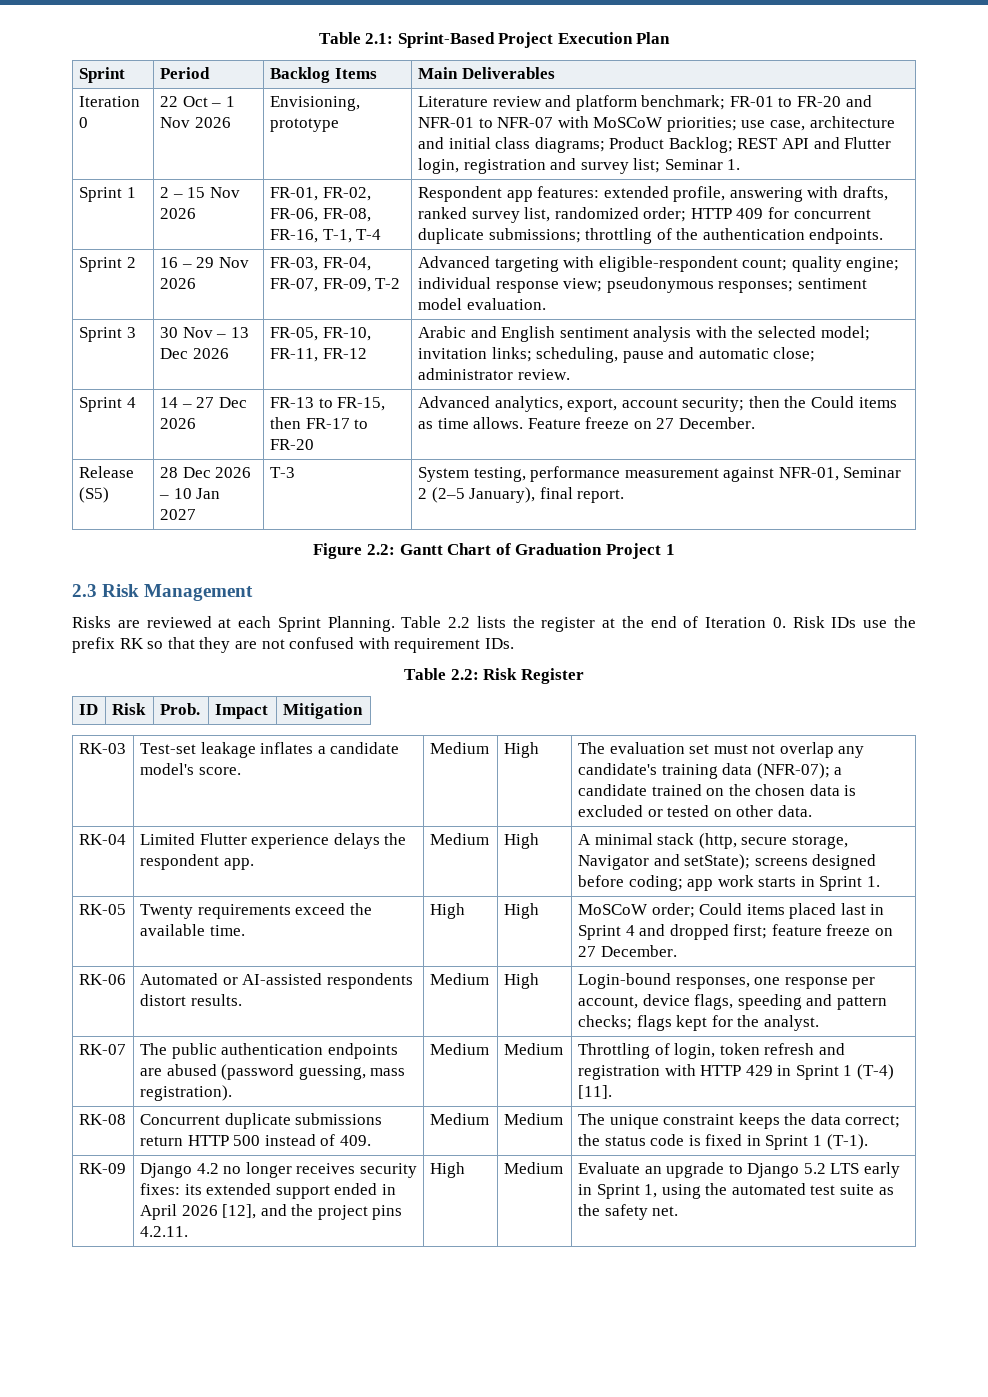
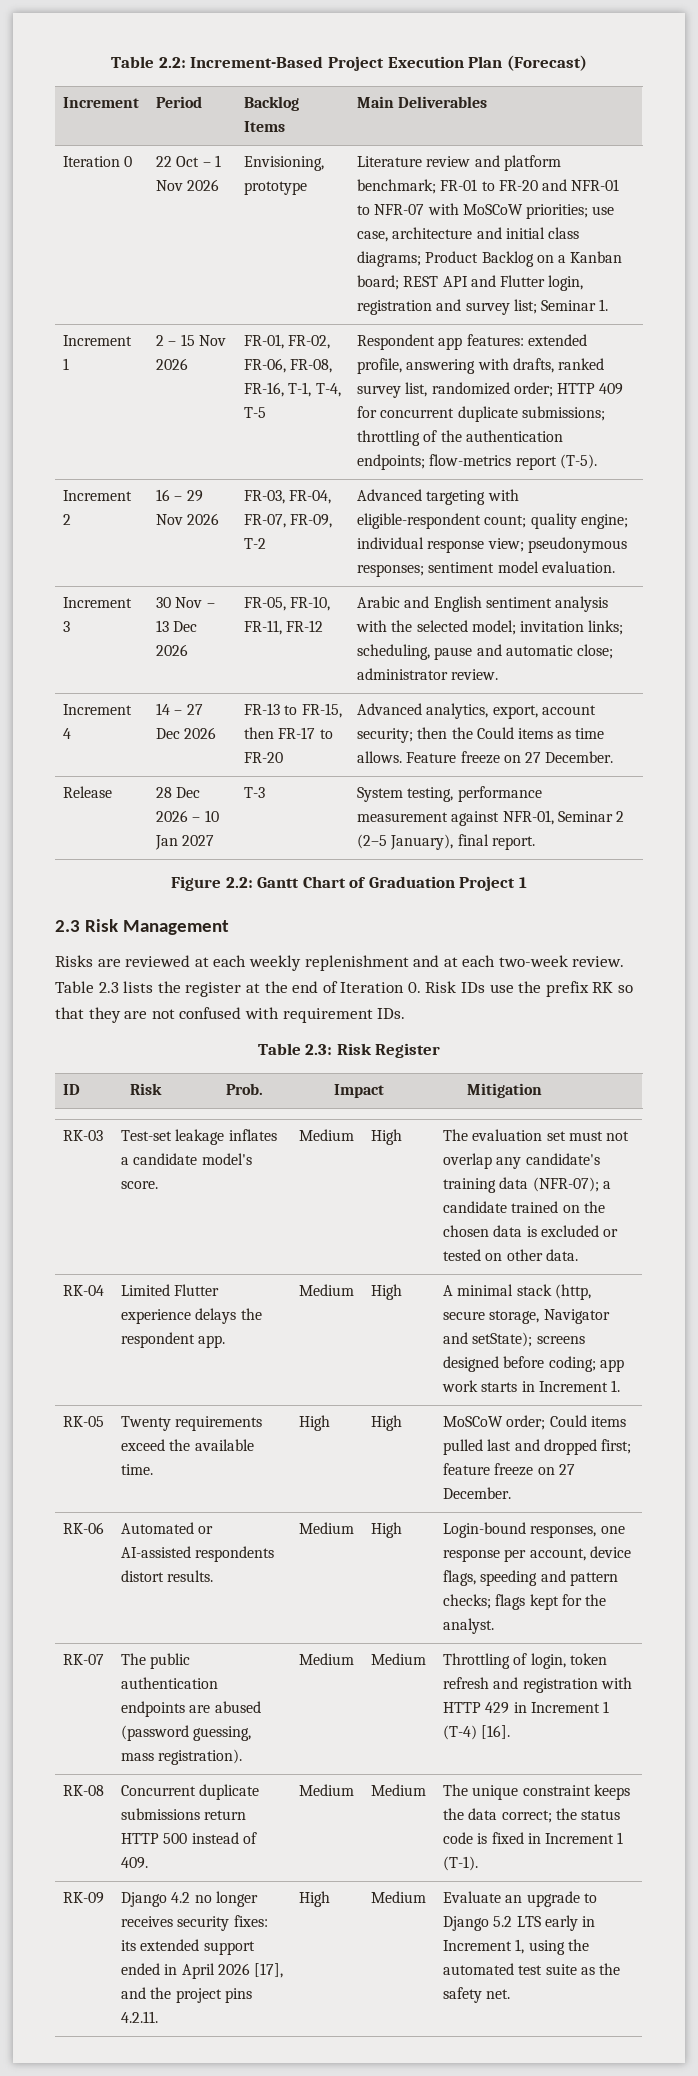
- Table 2.1: Sprint-Based Project Execution Plan
- Sprint | Period | Backlog Items | Main Deliverables
+ Table 2.2: Increment-Based Project Execution Plan (Forecast)
+ Increment | Period | Backlog Items | Main Deliverables
- Literature review and platform benchmark; FR-01 to FR-20 and NFR-01 to NFR-07 with MoSCoW priorities; use case, architecture and initial class diagrams; Product Backlog; REST API and Flutter login, registration and survey list; Seminar 1.
- Sprint 1
+ Literature review and platform benchmark; FR-01 to FR-20 and NFR-01 to NFR-07 with MoSCoW priorities; use case, architecture and initial class diagrams; Product Backlog on a Kanban board; REST API and Flutter login, registration and survey list; Seminar 1.
+ Increment 1
- FR-01, FR-02, FR-06, FR-08, FR-16, T-1, T-4
+ FR-01, FR-02, FR-06, FR-08, FR-16, T-1, T-4, T-5
- Respondent app features: extended profile, answering with drafts, ranked survey list, randomized order; HTTP 409 for concurrent duplicate submissions; throttling of the authentication endpoints.
- Sprint 2 | 16 – 29 Nov 2026 | FR-03, FR-04, FR-07, FR-09, T-2 | Advanced targeting with eligible-respondent count; quality engine; individual response view; pseudonymous responses; sentiment model evaluation.
+ Respondent app features: extended profile, answering with drafts, ranked survey list, randomized order; HTTP 409 for concurrent duplicate submissions; throttling of the authentication endpoints; flow-metrics report (T-5).
+ Increment 2 | 16 – 29 Nov 2026 | FR-03, FR-04, FR-07, FR-09, T-2 | Advanced targeting with eligible-respondent count; quality engine; individual response view; pseudonymous responses; sentiment model evaluation.
- Sprint 3 | 30 Nov – 13 Dec 2026 | FR-05, FR-10, FR-11, FR-12 | Arabic and English sentiment analysis with the selected model; invitation links; scheduling, pause and automatic close; administrator review.
+ Increment 3 | 30 Nov – 13 Dec 2026 | FR-05, FR-10, FR-11, FR-12 | Arabic and English sentiment analysis with the selected model; invitation links; scheduling, pause and automatic close; administrator review.
- Sprint 4 | 14 – 27 Dec 2026 | FR-13 to FR-15, then FR-17 to FR-20 | Advanced analytics, export, account security; then the Could items as time allows. Feature freeze on 27 December.
+ Increment 4 | 14 – 27 Dec 2026 | FR-13 to FR-15, then FR-17 to FR-20 | Advanced analytics, export, account security; then the Could items as time allows. Feature freeze on 27 December.
- Release (S5) | 28 Dec 2026 – 10 Jan 2027 | T-3 | System testing, performance measurement against NFR-01, Seminar 2 (2–5 January), final report.
+ Release | 28 Dec 2026 – 10 Jan 2027 | T-3 | System testing, performance measurement against NFR-01, Seminar 2 (2–5 January), final report.
- Risks are reviewed at each Sprint Planning. Table 2.2 lists the register at the end of Iteration 0. Risk IDs use the prefix RK so that they are not confused with requirement IDs.
+ Risks are reviewed at each weekly replenishment and at each two-week review. Table 2.3 lists the register at the end of Iteration 0. Risk IDs use the prefix RK so that they are not confused with requirement IDs.
- Table 2.2: Risk Register
+ Table 2.3: Risk Register
- RK-04 | Limited Flutter experience delays the respondent app. | Medium | High | A minimal stack (http, secure storage, Navigator and setState); screens designed before coding; app work starts in Sprint 1.
+ RK-04 | Limited Flutter experience delays the respondent app. | Medium | High | A minimal stack (http, secure storage, Navigator and setState); screens designed before coding; app work starts in Increment 1.
- RK-05 | Twenty requirements exceed the available time. | High | High | MoSCoW order; Could items placed last in Sprint 4 and dropped first; feature freeze on 27 December.
+ RK-05 | Twenty requirements exceed the available time. | High | High | MoSCoW order; Could items pulled last and dropped first; feature freeze on 27 December.
- RK-07 | The public authentication endpoints are abused (password guessing, mass registration). | Medium | Medium | Throttling of login, token refresh and registration with HTTP 429 in Sprint 1 (T-4) [11].
+ RK-07 | The public authentication endpoints are abused (password guessing, mass registration). | Medium | Medium | Throttling of login, token refresh and registration with HTTP 429 in Increment 1 (T-4) [16].
- RK-08 | Concurrent duplicate submissions return HTTP 500 instead of 409. | Medium | Medium | The unique constraint keeps the data correct; the status code is fixed in Sprint 1 (T-1).
+ RK-08 | Concurrent duplicate submissions return HTTP 500 instead of 409. | Medium | Medium | The unique constraint keeps the data correct; the status code is fixed in Increment 1 (T-1).
- Django 4.2 no longer receives security fixes: its extended support ended in April 2026 [12], and the project pins 4.2.11.
+ Django 4.2 no longer receives security fixes: its extended support ended in April 2026 [17], and the project pins 4.2.11.
- Evaluate an upgrade to Django 5.2 LTS early in Sprint 1, using the automated test suite as the safety net.
+ Evaluate an upgrade to Django 5.2 LTS early in Increment 1, using the automated test suite as the safety net.

